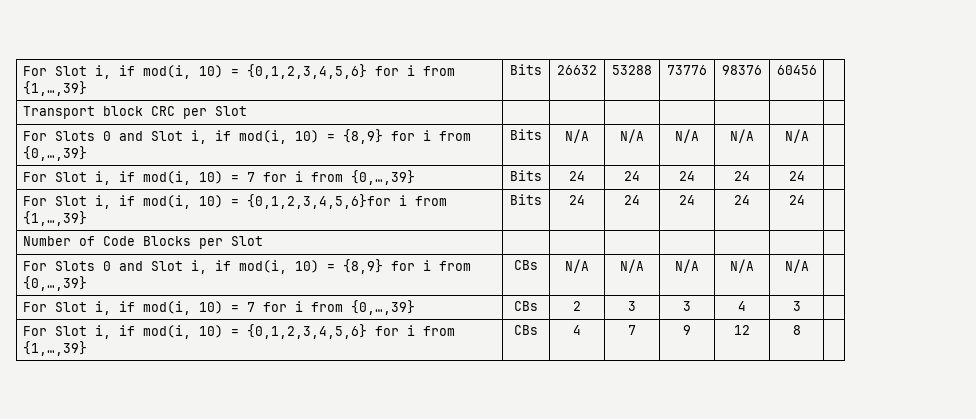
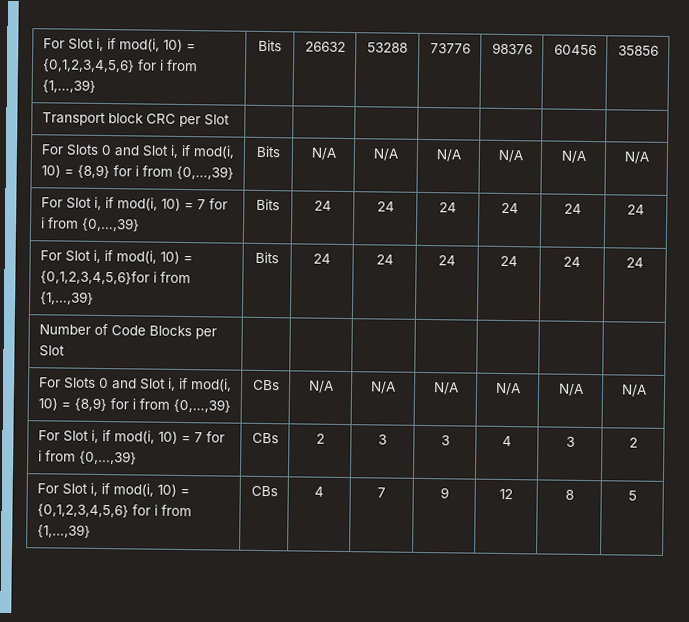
- For Slot i, if mod(i, 10) = {0,1,2,3,4,5,6} for i from {1,…,39} | Bits | 26632 | 53288 | 73776 | 98376 | 60456 |
+ For Slot i, if mod(i, 10) = {0,1,2,3,4,5,6} for i from {1,…,39} | Bits | 26632 | 53288 | 73776 | 98376 | 60456 | 35856
- For Slots 0 and Slot i, if mod(i, 10) = {8,9} for i from {0,…,39} | Bits | N/A | N/A | N/A | N/A | N/A |
+ For Slots 0 and Slot i, if mod(i, 10) = {8,9} for i from {0,…,39} | Bits | N/A | N/A | N/A | N/A | N/A | N/A
- For Slot i, if mod(i, 10) = 7 for i from {0,…,39} | Bits | 24 | 24 | 24 | 24 | 24 |
+ For Slot i, if mod(i, 10) = 7 for i from {0,…,39} | Bits | 24 | 24 | 24 | 24 | 24 | 24
- For Slot i, if mod(i, 10) = {0,1,2,3,4,5,6}for i from {1,…,39} | Bits | 24 | 24 | 24 | 24 | 24 |
+ For Slot i, if mod(i, 10) = {0,1,2,3,4,5,6}for i from {1,…,39} | Bits | 24 | 24 | 24 | 24 | 24 | 24
- For Slots 0 and Slot i, if mod(i, 10) = {8,9} for i from {0,…,39} | CBs | N/A | N/A | N/A | N/A | N/A |
+ For Slots 0 and Slot i, if mod(i, 10) = {8,9} for i from {0,…,39} | CBs | N/A | N/A | N/A | N/A | N/A | N/A
- For Slot i, if mod(i, 10) = 7 for i from {0,…,39} | CBs | 2 | 3 | 3 | 4 | 3 |
+ For Slot i, if mod(i, 10) = 7 for i from {0,…,39} | CBs | 2 | 3 | 3 | 4 | 3 | 2
- For Slot i, if mod(i, 10) = {0,1,2,3,4,5,6} for i from {1,…,39} | CBs | 4 | 7 | 9 | 12 | 8 |
+ For Slot i, if mod(i, 10) = {0,1,2,3,4,5,6} for i from {1,…,39} | CBs | 4 | 7 | 9 | 12 | 8 | 5

